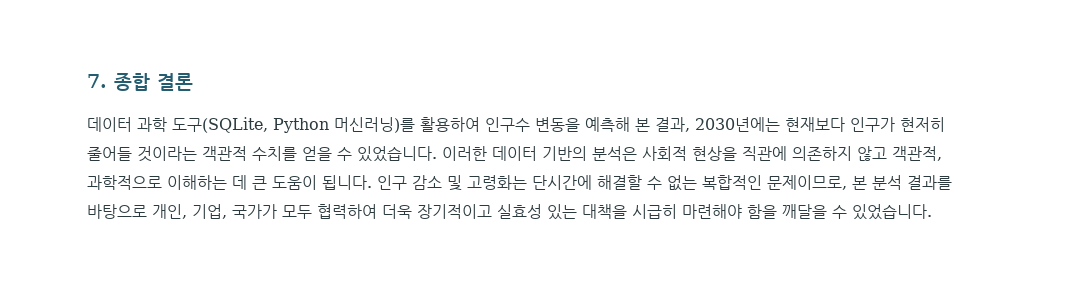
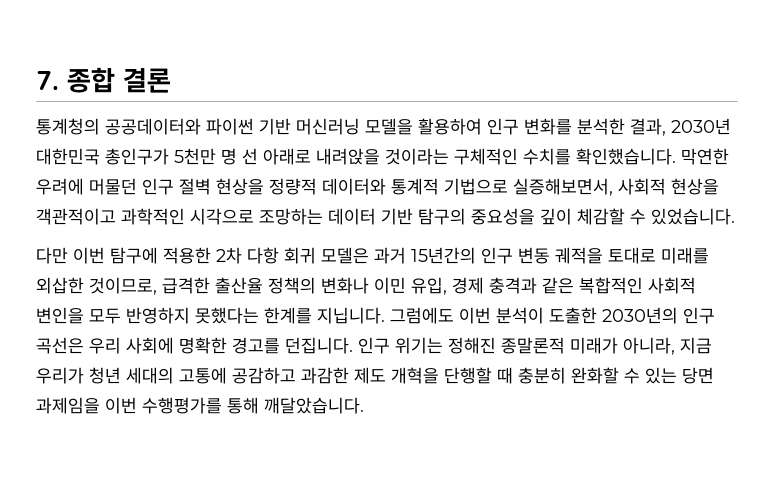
- 데이터 과학 도구(SQLite, Python 머신러닝)를 활용하여 인구수 변동을 예측해 본 결과, 2030년에는 현재보다 인구가 현저히 줄어들 것이라는 객관적 수치를 얻을 수 있었습니다. 이러한 데이터 기반의 분석은 사회적 현상을 직관에 의존하지 않고 객관적, 과학적으로 이해하는 데 큰 도움이 됩니다. 인구 감소 및 고령화는 단시간에 해결할 수 없는 복합적인 문제이므로, 본 분석 결과를 바탕으로 개인, 기업, 국가가 모두 협력하여 더욱 장기적이고 실효성 있는 대책을 시급히 마련해야 함을 깨달을 수 있었습니다.
+ 통계청의 공공데이터와 파이썬 기반 머신러닝 모델을 활용하여 인구 변화를 분석한 결과, 2030년 대한민국 총인구가 5천만 명 선 아래로 내려앉을 것이라는 구체적인 수치를 확인했습니다. 막연한 우려에 머물던 인구 절벽 현상을 정량적 데이터와 통계적 기법으로 실증해보면서, 사회적 현상을 객관적이고 과학적인 시각으로 조망하는 데이터 기반 탐구의 중요성을 깊이 체감할 수 있었습니다.
+ 다만 이번 탐구에 적용한 2차 다항 회귀 모델은 과거 15년간의 인구 변동 궤적을 토대로 미래를 외삽한 것이므로, 급격한 출산율 정책의 변화나 이민 유입, 경제 충격과 같은 복합적인 사회적 변인을 모두 반영하지 못했다는 한계를 지닙니다. 그럼에도 이번 분석이 도출한 2030년의 인구 곡선은 우리 사회에 명확한 경고를 던집니다. 인구 위기는 정해진 종말론적 미래가 아니라, 지금 우리가 청년 세대의 고통에 공감하고 과감한 제도 개혁을 단행할 때 충분히 완화할 수 있는 당면 과제임을 이번 수행평가를 통해 깨달았습니다.

